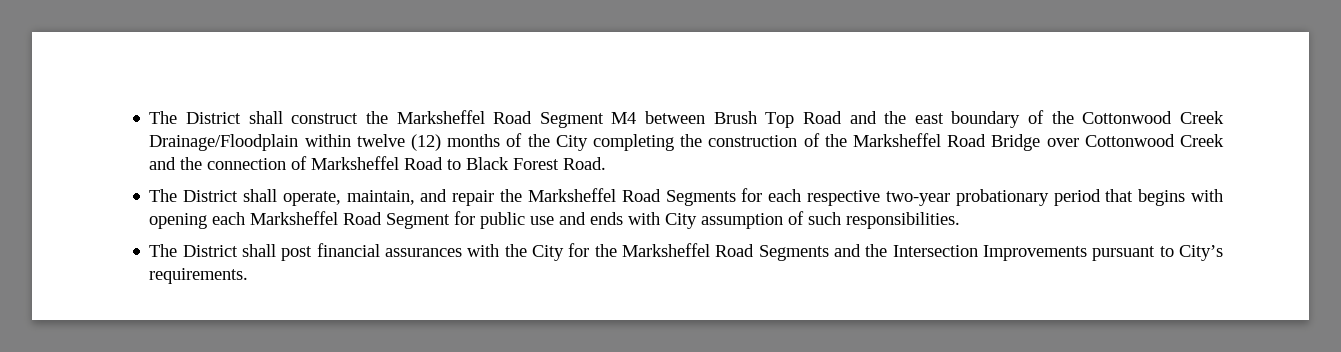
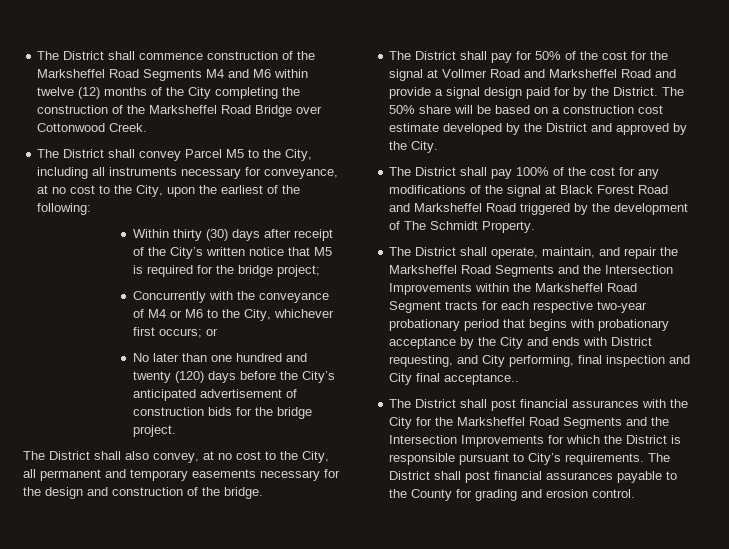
- The District shall construct the Marksheffel Road Segment M4 between Brush Top Road and the east boundary of the Cottonwood Creek Drainage/Floodplain within twelve (12) months of the City completing the construction of the Marksheffel Road Bridge over Cottonwood Creek and the connection of Marksheffel Road to Black Forest Road.
+ The District shall commence construction of the Marksheffel Road Segments M4 and M6 within twelve (12) months of the City completing the construction of the Marksheffel Road Bridge over Cottonwood Creek.
+ The District shall convey Parcel M5 to the City, including all instruments necessary for conveyance, at no cost to the City, upon the earliest of the following:
+ Within thirty (30) days after receipt of the City’s written notice that M5 is required for the bridge project;
+ Concurrently with the conveyance of M4 or M6 to the City, whichever first occurs; or
+ No later than one hundred and twenty (120) days before the City’s anticipated advertisement of construction bids for the bridge project.
+ The District shall also convey, at no cost to the City, all permanent and temporary easements necessary for the design and construction of the bridge.
+ The District shall pay for 50% of the cost for the signal at Vollmer Road and Marksheffel Road and provide a signal design paid for by the District. The 50% share will be based on a construction cost estimate developed by the District and approved by the City.
+ The District shall pay 100% of the cost for any modifications of the signal at Black Forest Road and Marksheffel Road triggered by the development of The Schmidt Property.
- The District shall operate, maintain, and repair the Marksheffel Road Segments for each respective two-year probationary period that begins with opening each Marksheffel Road Segment for public use and ends with City assumption of such responsibilities.
+ The District shall operate, maintain, and repair the Marksheffel Road Segments and the Intersection Improvements within the Marksheffel Road Segment tracts for each respective two-year probationary period that begins with probationary acceptance by the City and ends with District requesting, and City performing, final inspection and City final acceptance..
- The District shall post financial assurances with the City for the Marksheffel Road Segments and the Intersection Improvements pursuant to City’s requirements.
+ The District shall post financial assurances with the City for the Marksheffel Road Segments and the Intersection Improvements for which the District is responsible pursuant to City’s requirements. The District shall post financial assurances payable to the County for grading and erosion control.

